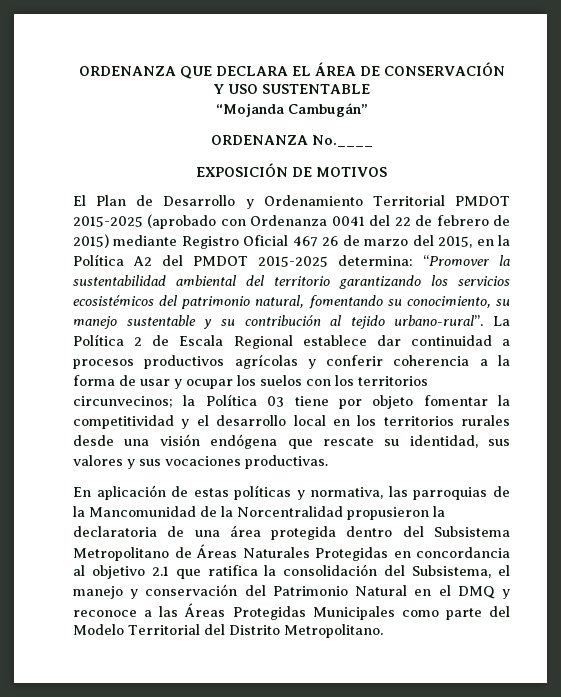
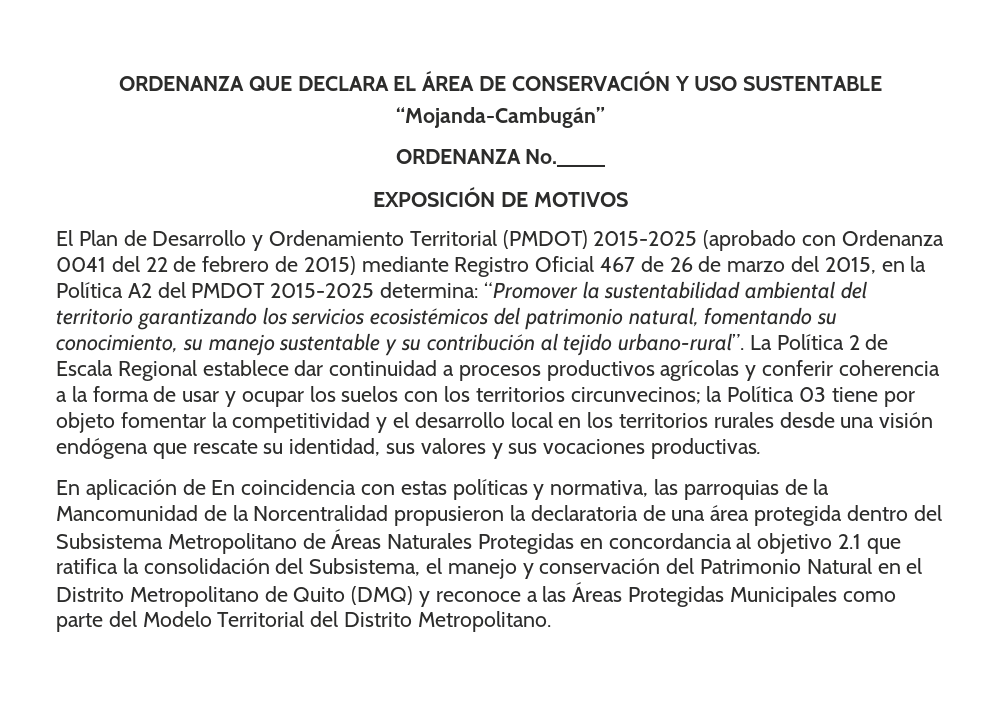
- “Mojanda Cambugán”
+ “Mojanda-Cambugán”
- El Plan de Desarrollo y Ordenamiento Territorial PMDOT 2015-2025 (aprobado con Ordenanza 0041 del 22 de febrero de 2015) mediante Registro Oficial 467 26 de marzo del 2015, en la Política A2 del PMDOT 2015-2025 determina: “Promover la sustentabilidad ambiental del territorio garantizando los servicios ecosistémicos del patrimonio natural, fomentando su conocimiento, su manejo sustentable y su contribución al tejido urbano-rural”.
+ El Plan de Desarrollo y Ordenamiento Territorial (PMDOT) 2015-2025 (aprobado con Ordenanza 0041 del 22 de febrero de 2015) mediante Registro Oficial 467 de 26 de marzo del 2015, en la Política A2 del PMDOT 2015-2025 determina: “Promover la sustentabilidad ambiental del territorio garantizando los servicios ecosistémicos del patrimonio natural, fomentando su conocimiento, su manejo sustentable y su contribución al tejido urbano-rural”.
- En aplicación de estas políticas y normativa, las parroquias de la Mancomunidad de la Norcentralidad propusieron la declaratoria de una área protegida dentro del Subsistema Metropolitano de Áreas Naturales Protegidas en concordancia al objetivo 2.1 que ratifica la consolidación del Subsistema, el manejo y conservación del Patrimonio Natural en el DMQ y reconoce a las Áreas Protegidas Municipales como parte del Modelo Territorial del Distrito Metropolitano.
+ En aplicación de En coincidencia con estas políticas y normativa, las parroquias de la Mancomunidad de la Norcentralidad propusieron la declaratoria de una área protegida dentro del Subsistema Metropolitano de Áreas Naturales Protegidas en concordancia al objetivo 2.1 que ratifica la consolidación del Subsistema, el manejo y conservación del Patrimonio Natural en el Distrito Metropolitano de Quito (DMQ) y reconoce a las Áreas Protegidas Municipales como parte del Modelo Territorial del Distrito Metropolitano.

